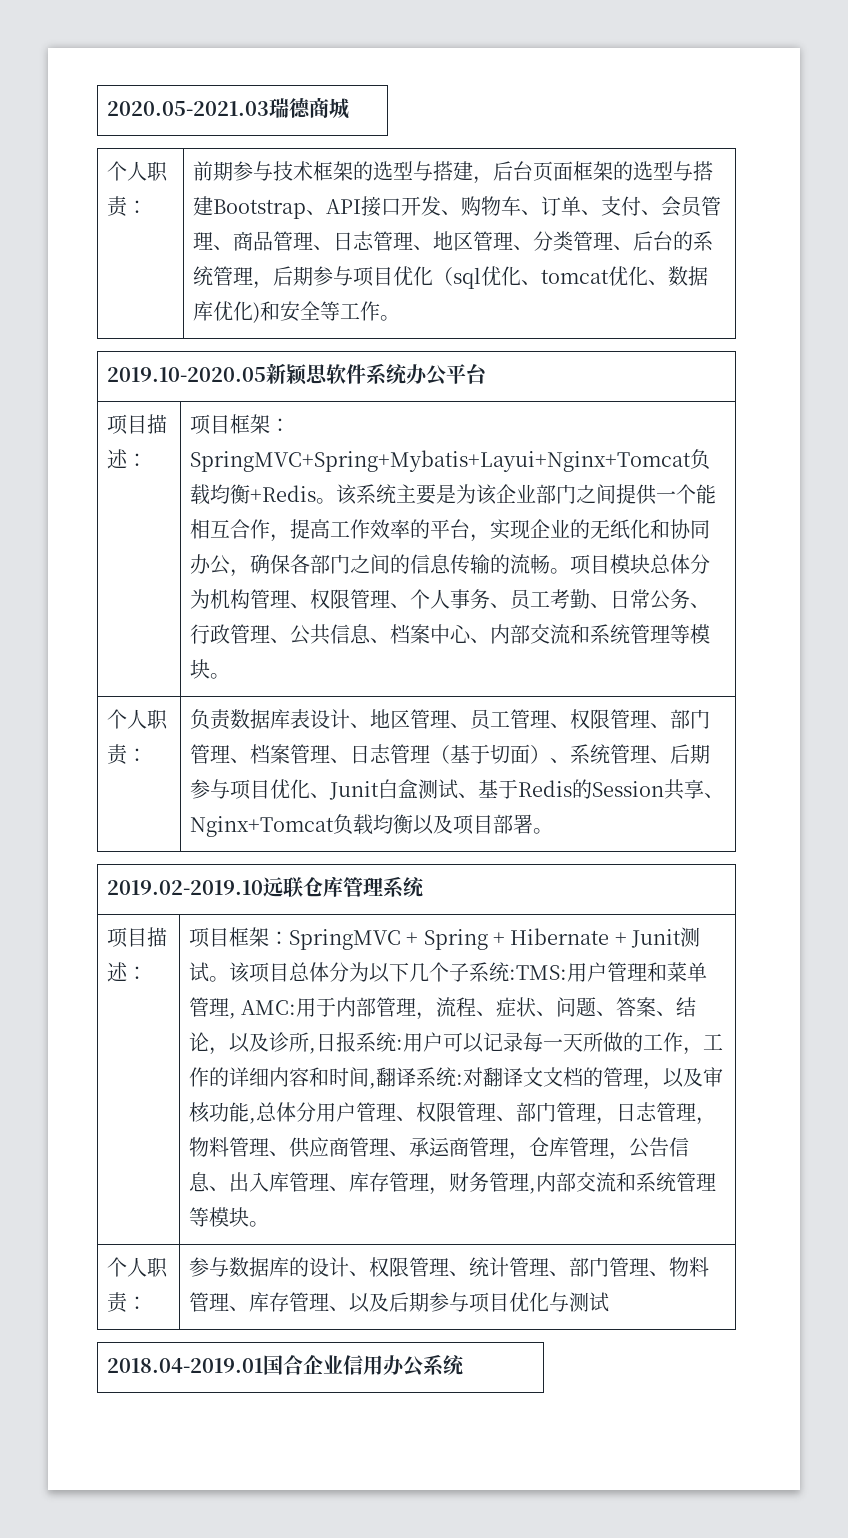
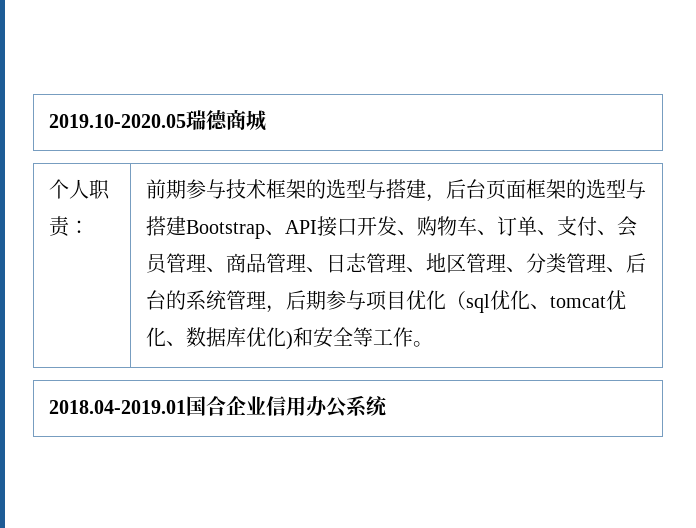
- 2020.05-2021.03瑞德商城
+ 2019.10-2020.05瑞德商城
- 2019.10-2020.05新颖思软件系统办公平台
- 项目描述： | 项目框架：SpringMVC+Spring+Mybatis+Layui+Nginx+Tomcat负载均衡+Redis。该系统主要是为该企业部门之间提供一个能相互合作，提高工作效率的平台，实现企业的无纸化和协同办公，确保各部门之间的信息传输的流畅。项目模块总体分为机构管理、权限管理、个人事务、员工考勤、日常公务、行政管理、公共信息、档案中心、内部交流和系统管理等模块。
- 个人职责： | 负责数据库表设计、地区管理、员工管理、权限管理、部门管理、档案管理、日志管理（基于切面）、系统管理、后期参与项目优化、Junit白盒测试、基于Redis的Session共享、Nginx+Tomcat负载均衡以及项目部署。
- 2019.02-2019.10远联仓库管理系统
- 项目描述： | 项目框架：SpringMVC + Spring + Hibernate + Junit测试。该项目总体分为以下几个子系统:TMS:用户管理和菜单管理, AMC:用于内部管理，流程、症状、问题、答案、结论，以及诊所,日报系统:用户可以记录每一天所做的工作，工作的详细内容和时间,翻译系统:对翻译文文档的管理，以及审核功能,总体分用户管理、权限管理、部门管理，日志管理，物料管理、供应商管理、承运商管理，仓库管理，公告信息、出入库管理、库存管理，财务管理,内部交流和系统管理等模块。
- 个人职责： | 参与数据库的设计、权限管理、统计管理、部门管理、物料管理、库存管理、以及后期参与项目优化与测试

